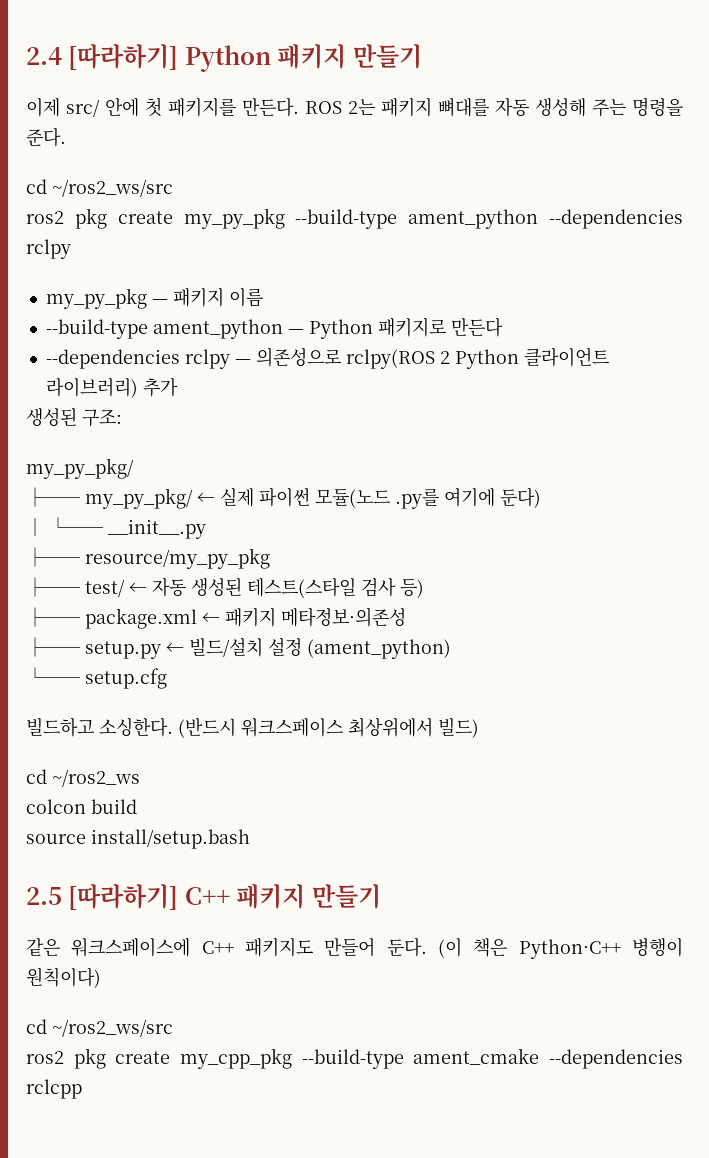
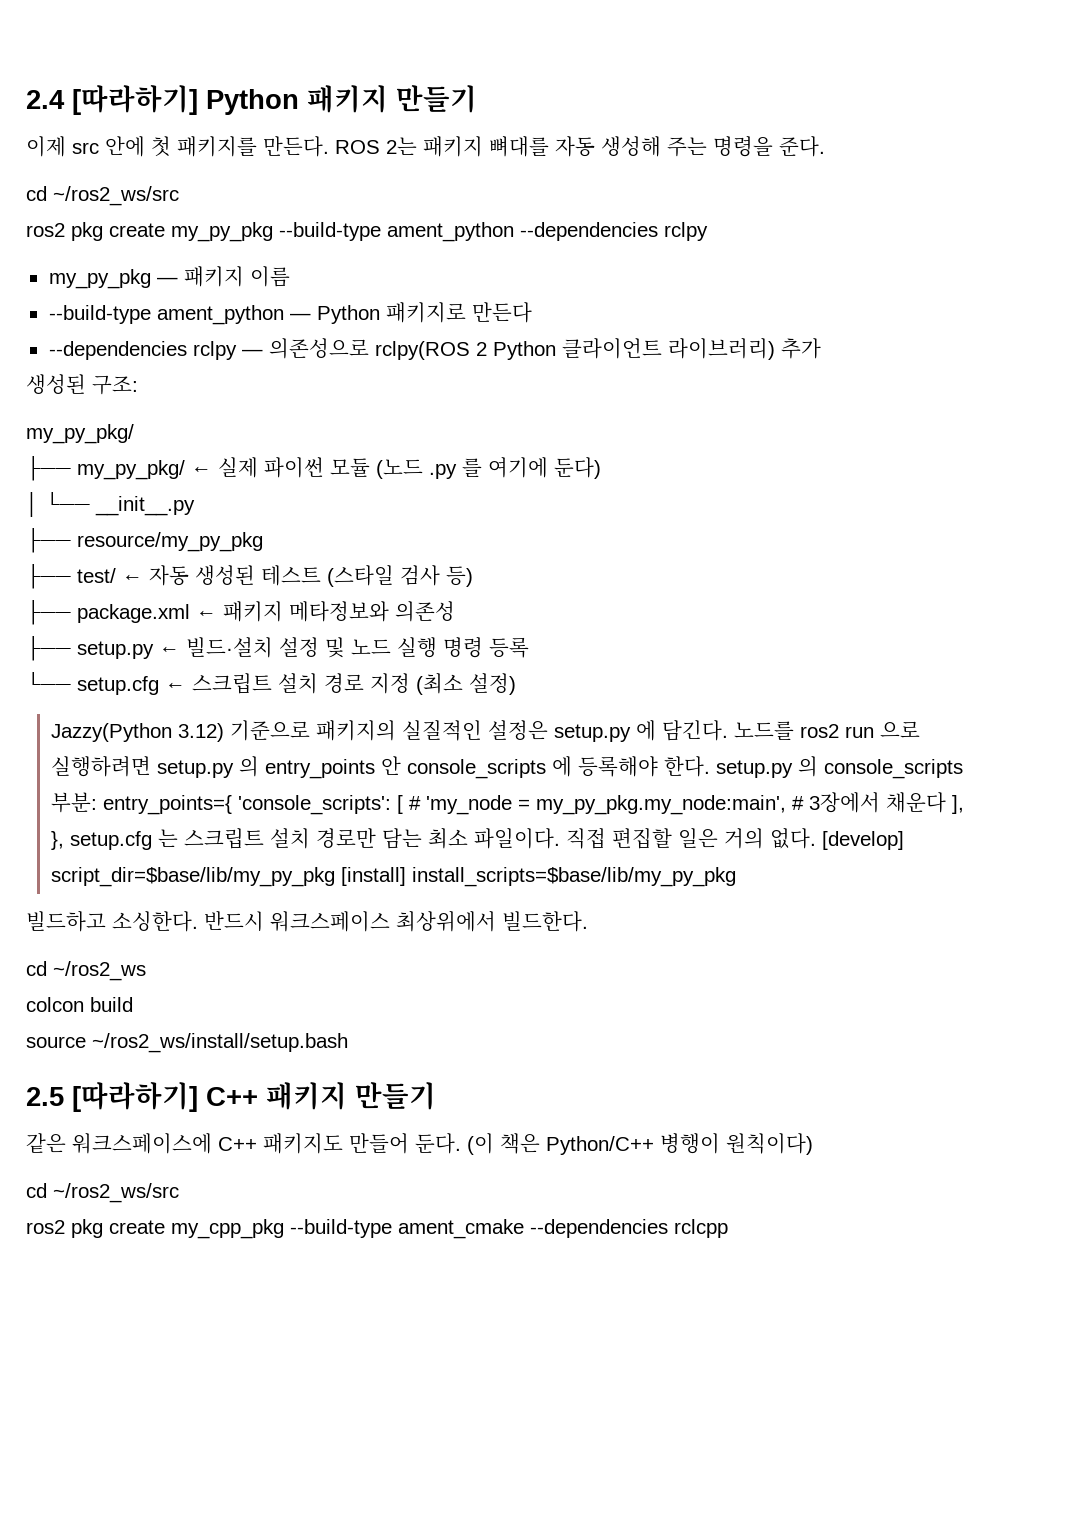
- 이제 src/ 안에 첫 패키지를 만든다.
+ 이제 src 안에 첫 패키지를 만든다.
- ├── my_py_pkg/ ← 실제 파이썬 모듈(노드 .py를 여기에 둔다)
+ ├── my_py_pkg/ ← 실제 파이썬 모듈 (노드 .py 를 여기에 둔다)
- ├── test/ ← 자동 생성된 테스트(스타일 검사 등)
+ ├── test/ ← 자동 생성된 테스트 (스타일 검사 등)
- ├── package.xml ← 패키지 메타정보·의존성
+ ├── package.xml ← 패키지 메타정보와 의존성
- ├── setup.py ← 빌드/설치 설정 (ament_python)
- └── setup.cfg
+ ├── setup.py ← 빌드·설치 설정 및 노드 실행 명령 등록
+ └── setup.cfg ← 스크립트 설치 경로 지정 (최소 설정)
+ Jazzy(Python 3.12) 기준으로 패키지의 실질적인 설정은 setup.py 에 담긴다. 노드를 ros2 run 으로 실행하려면 setup.py 의 entry_points 안 console_scripts 에 등록해야 한다. setup.py 의 console_scripts 부분: entry_points={ 'console_scripts': [ # 'my_node = my_py_pkg.my_node:main', # 3장에서 채운다 ], }, setup.cfg 는 스크립트 설치 경로만 담는 최소 파일이다. 직접 편집할 일은 거의 없다. [develop] script_dir=$base/lib/my_py_pkg [install] install_scripts=$base/lib/my_py_pkg
- (반드시 워크스페이스 최상위에서 빌드)
+ 반드시 워크스페이스 최상위에서 빌드한다.
- source install/setup.bash
+ source ~/ros2_ws/install/setup.bash
- (이 책은 Python·C++ 병행이 원칙이다)
+ (이 책은 Python/C++ 병행이 원칙이다)

